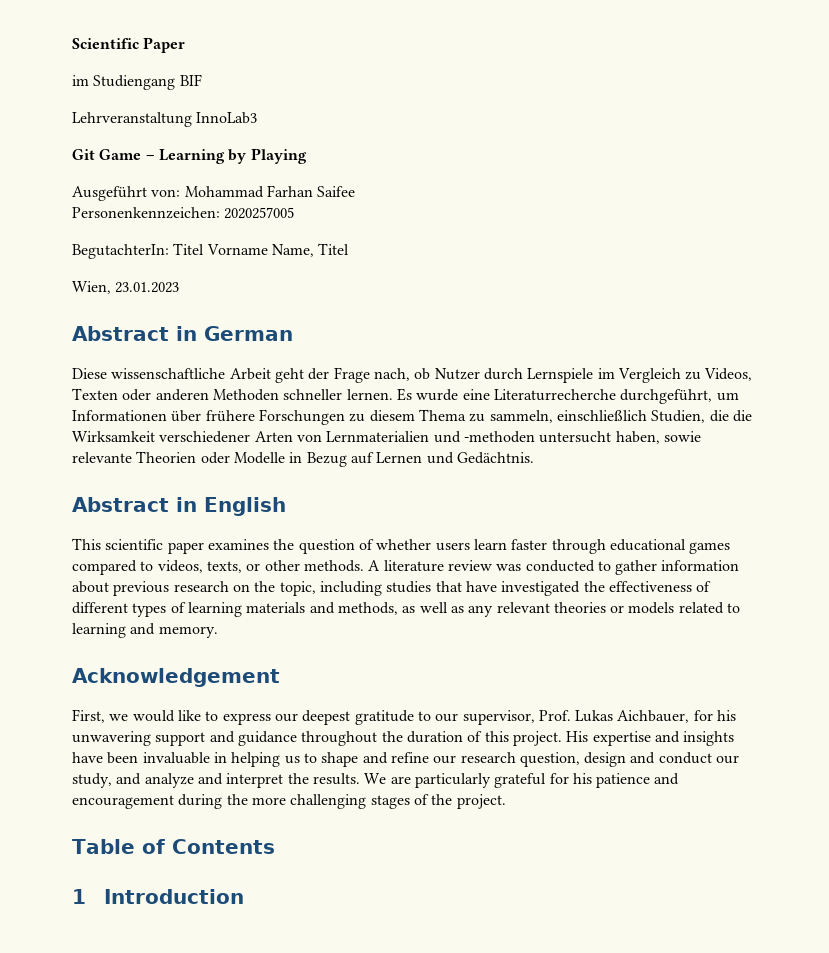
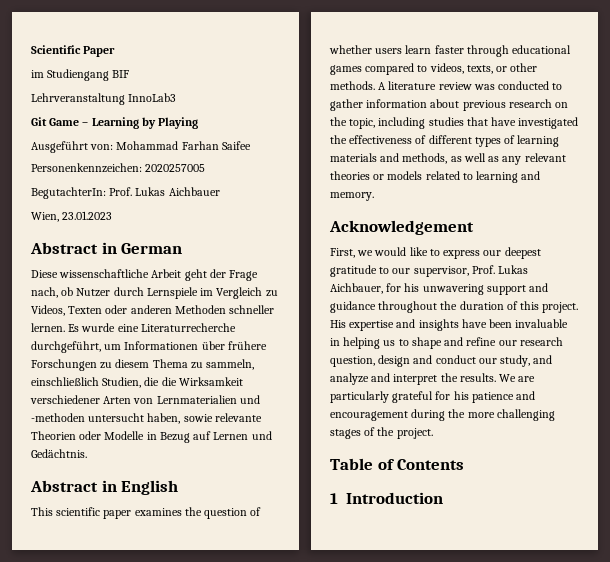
- BegutachterIn: Titel Vorname Name, Titel
+ BegutachterIn: Prof. Lukas Aichbauer

